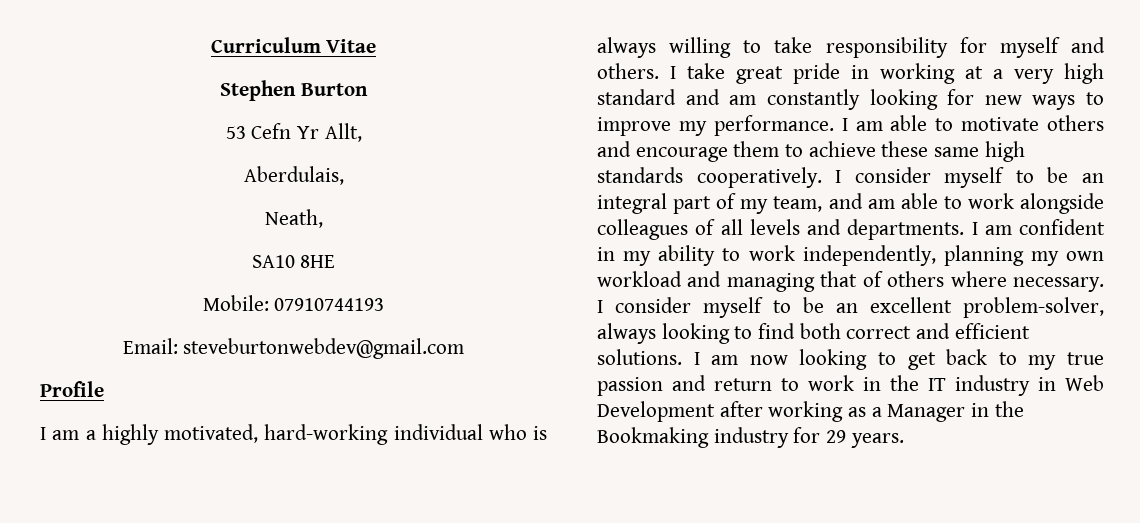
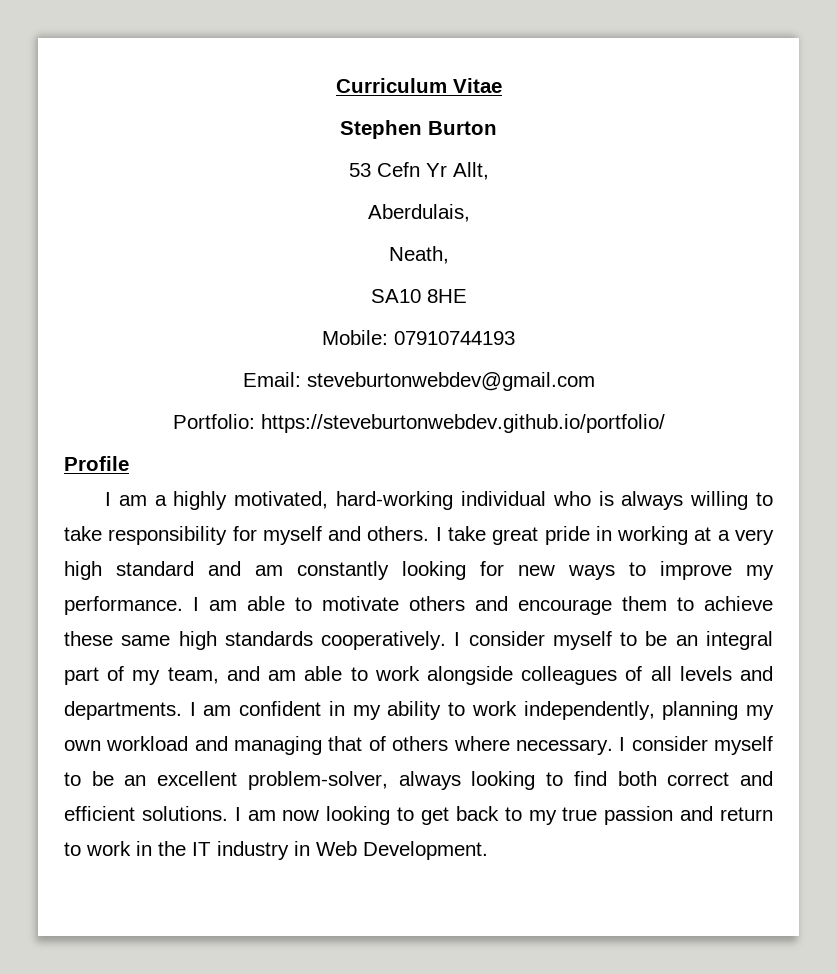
+ Portfolio: https://steveburtonwebdev.github.io/portfolio/
- I am now looking to get back to my true passion and return to work in the IT industry in Web Development after working as a Manager in the Bookmaking industry for 29 years.
+ I am now looking to get back to my true passion and return to work in the IT industry in Web Development.

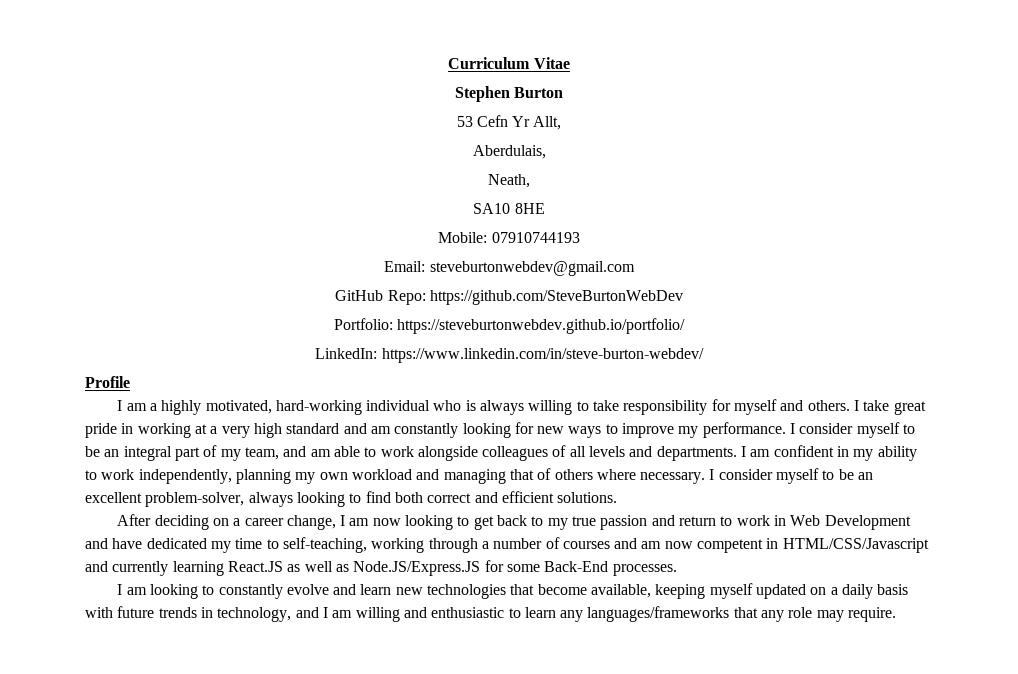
+ GitHub Repo: https://github.com/SteveBurtonWebDev
+ LinkedIn: https://www.linkedin.com/in/steve-burton-webdev/
- I am able to motivate others and encourage them to achieve these same high standards cooperatively. I consider myself to be an integral part of my team, and am able to work alongside colleagues of all levels and departments.
+ I consider myself to be an integral part of my team, and am able to work alongside colleagues of all levels and departments.
- I consider myself to be an excellent problem-solver, always looking to find both correct and efficient solutions. I am now looking to get back to my true passion and return to work in the IT industry in Web Development.
+ I consider myself to be an excellent problem-solver, always looking to find both correct and efficient solutions.
+ After deciding on a career change, I am now looking to get back to my true passion and return to work in Web Development and have dedicated my time to self-teaching, working through a number of courses and am now competent in HTML/CSS/Javascript and currently learning React.JS as well as Node.JS/Express.JS for some Back-End processes.
+ I am looking to constantly evolve and learn new technologies that become available, keeping myself updated on a daily basis with future trends in technology, and I am willing and enthusiastic to learn any languages/frameworks that any role may require.

